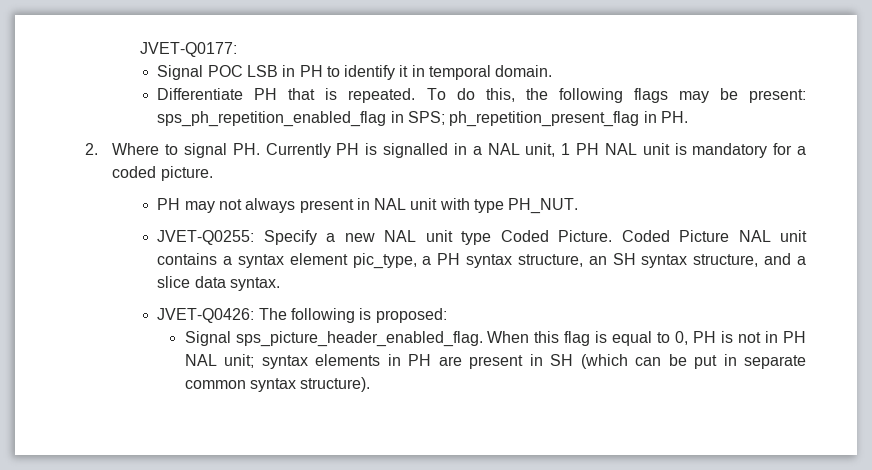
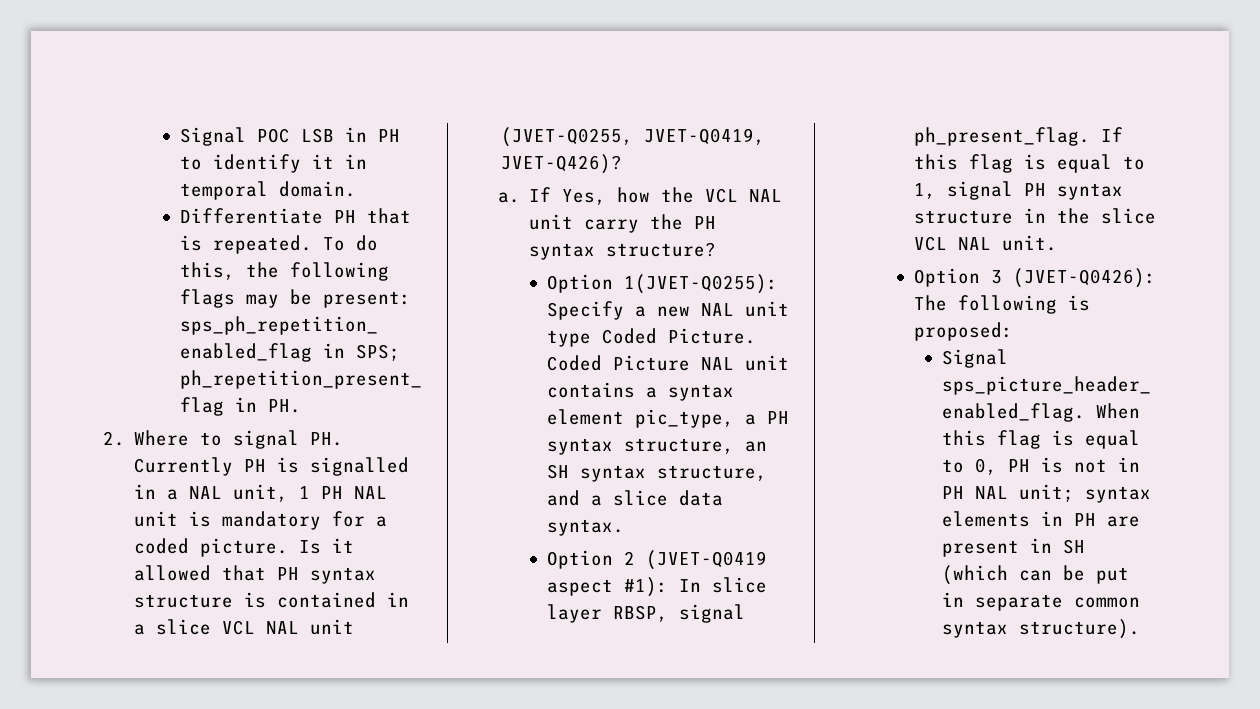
- JVET-Q0177:
- 2. Where to signal PH. Currently PH is signalled in a NAL unit, 1 PH NAL unit is mandatory for a coded picture.
- PH may not always present in NAL unit with type PH_NUT.
- JVET-Q0255: Specify a new NAL unit type Coded Picture.
+ 2. Where to signal PH. Currently PH is signalled in a NAL unit, 1 PH NAL unit is mandatory for a coded picture. Is it allowed that PH syntax structure is contained in a slice VCL NAL unit (JVET-Q0255, JVET-Q0419, JVET-Q426)?
+ a. If Yes, how the VCL NAL unit carry the PH syntax structure?
+ Option 1(JVET-Q0255): Specify a new NAL unit type Coded Picture.
- JVET-Q0426: The following is proposed:
+ Option 2 (JVET-Q0419 aspect #1): In slice layer RBSP, signal ph_present_flag. If this flag is equal to 1, signal PH syntax structure in the slice VCL NAL unit.
+ Option 3 (JVET-Q0426): The following is proposed:

